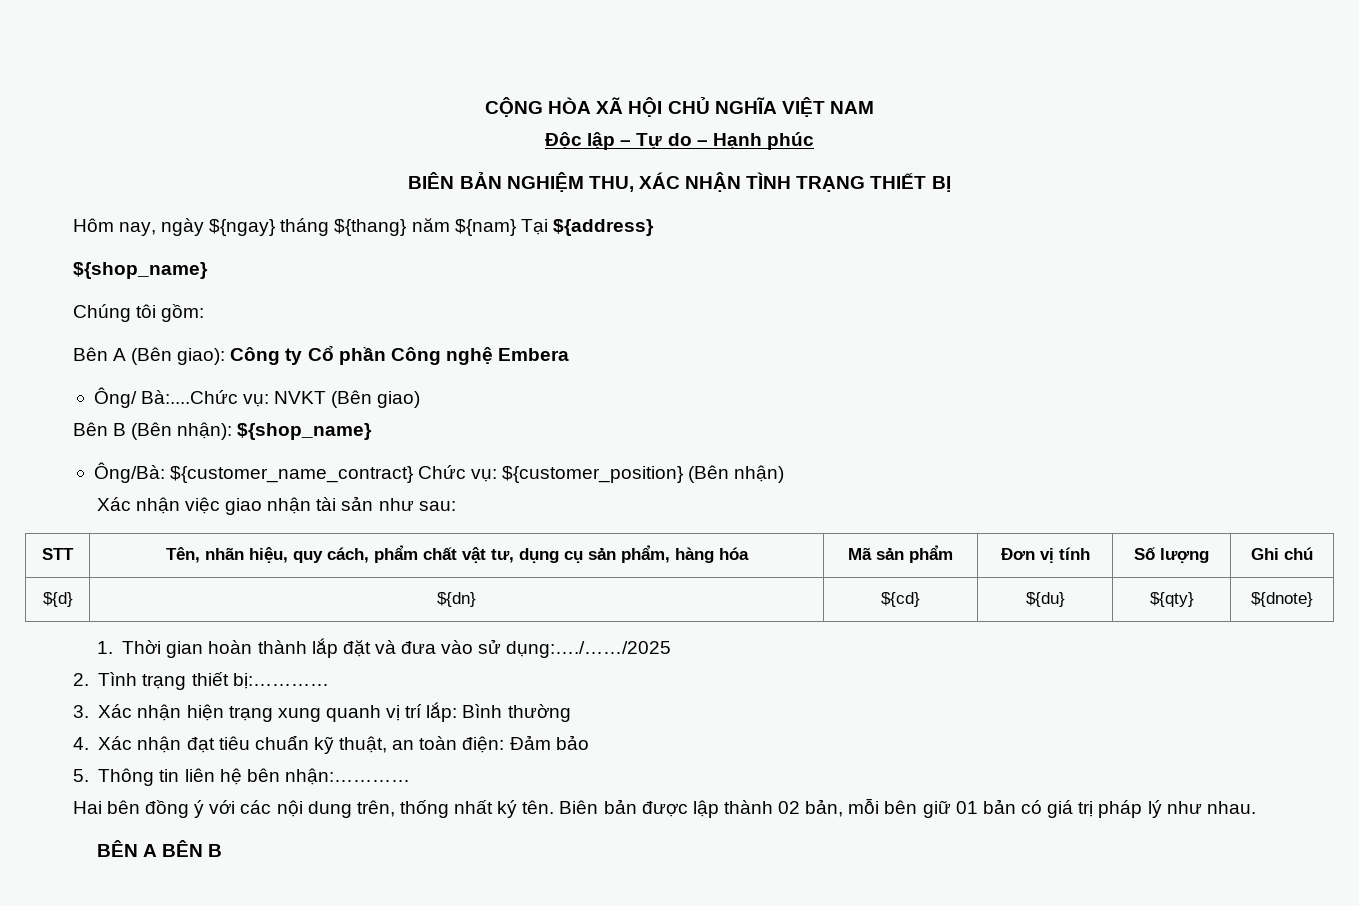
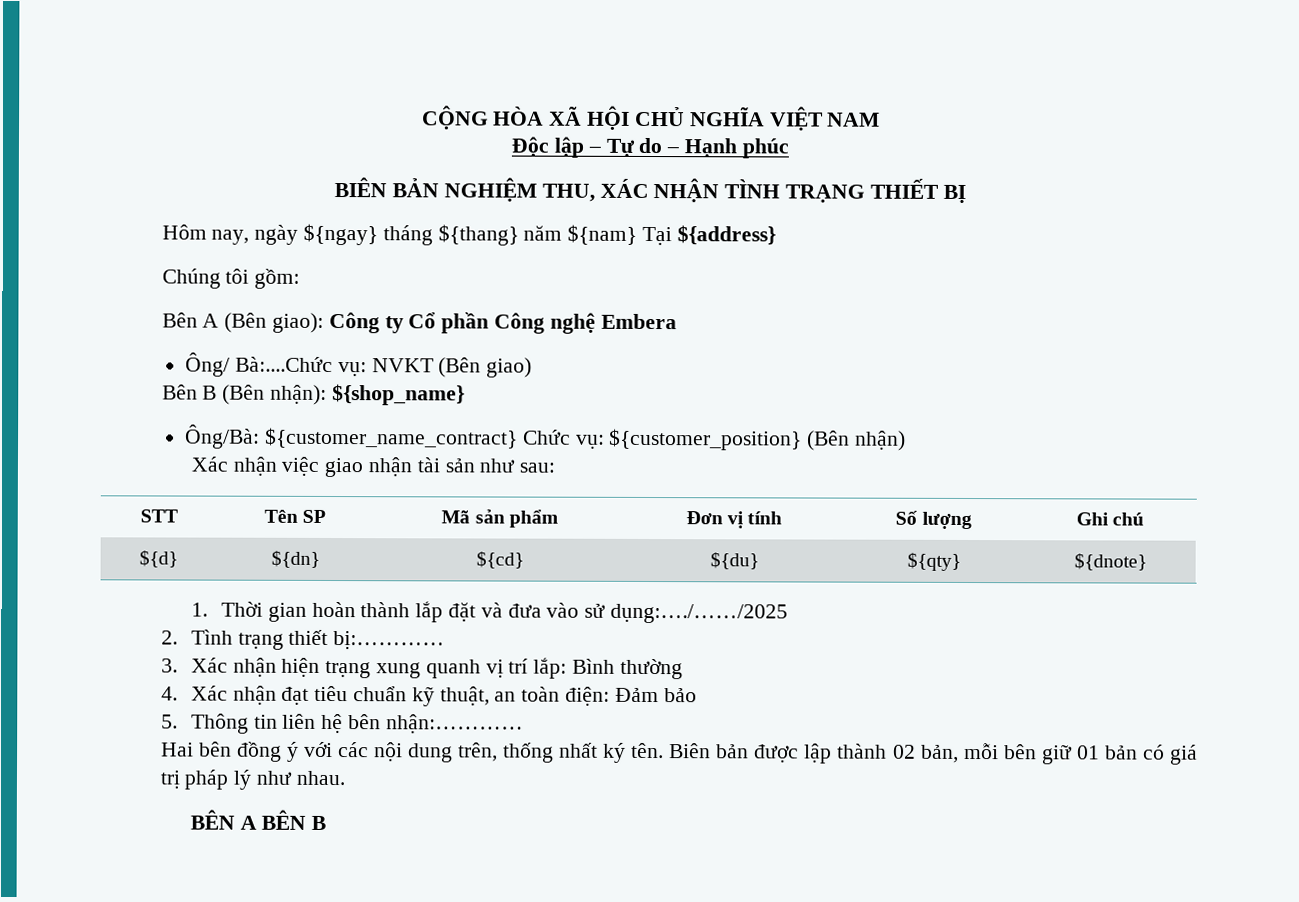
  Hôm nay, ngày ${ngay} tháng ${thang} năm ${nam} Tại ${address}
- ${shop_name}
- STT | Tên, nhãn hiệu, quy cách, phẩm chất vật tư, dụng cụ sản phẩm, hàng hóa | Mã sản phẩm | Đơn vị tính | Số lượng | Ghi chú
+ STT | Tên SP | Mã sản phẩm | Đơn vị tính | Số lượng | Ghi chú

